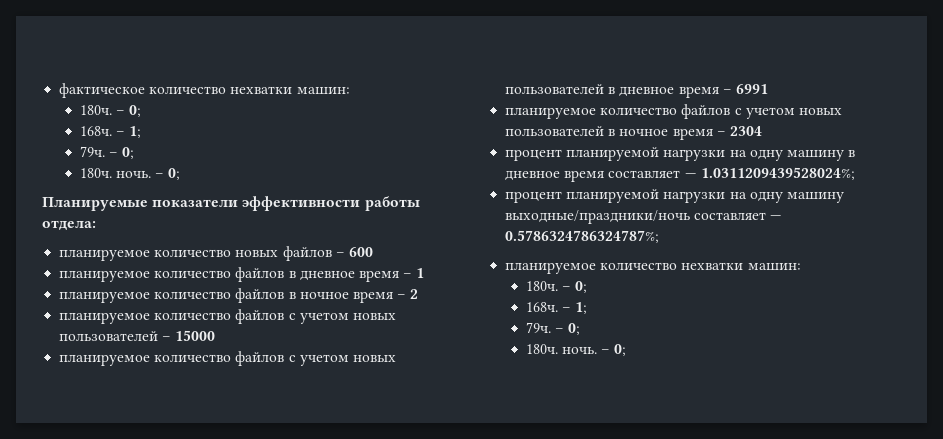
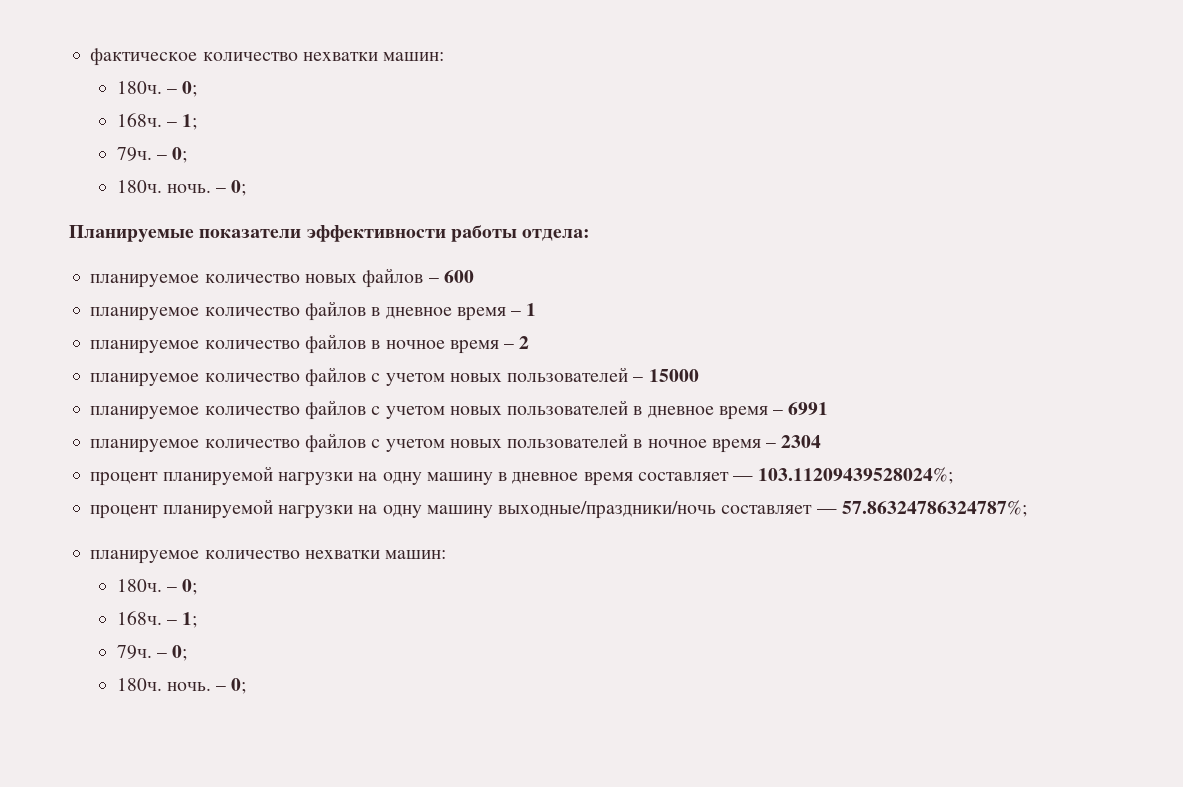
- процент планируемой нагрузки на одну машину в дневное время составляет — 1.0311209439528024%;
+ процент планируемой нагрузки на одну машину в дневное время составляет — 103.11209439528024%;
- процент планируемой нагрузки на одну машину выходные/праздники/ночь составляет — 0.5786324786324787%;
+ процент планируемой нагрузки на одну машину выходные/праздники/ночь составляет — 57.86324786324787%;

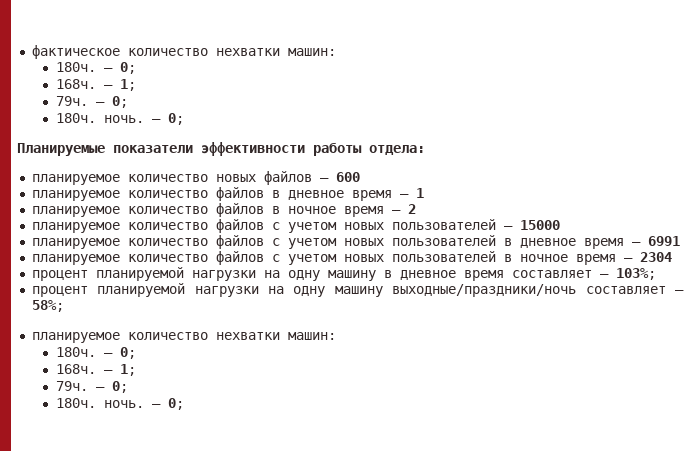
- процент планируемой нагрузки на одну машину в дневное время составляет — 103.11209439528024%;
+ процент планируемой нагрузки на одну машину в дневное время составляет — 103%;
- процент планируемой нагрузки на одну машину выходные/праздники/ночь составляет — 57.86324786324787%;
+ процент планируемой нагрузки на одну машину выходные/праздники/ночь составляет — 58%;

